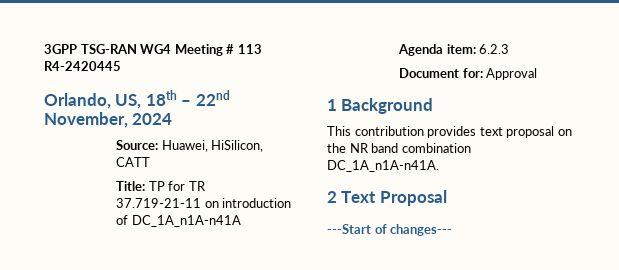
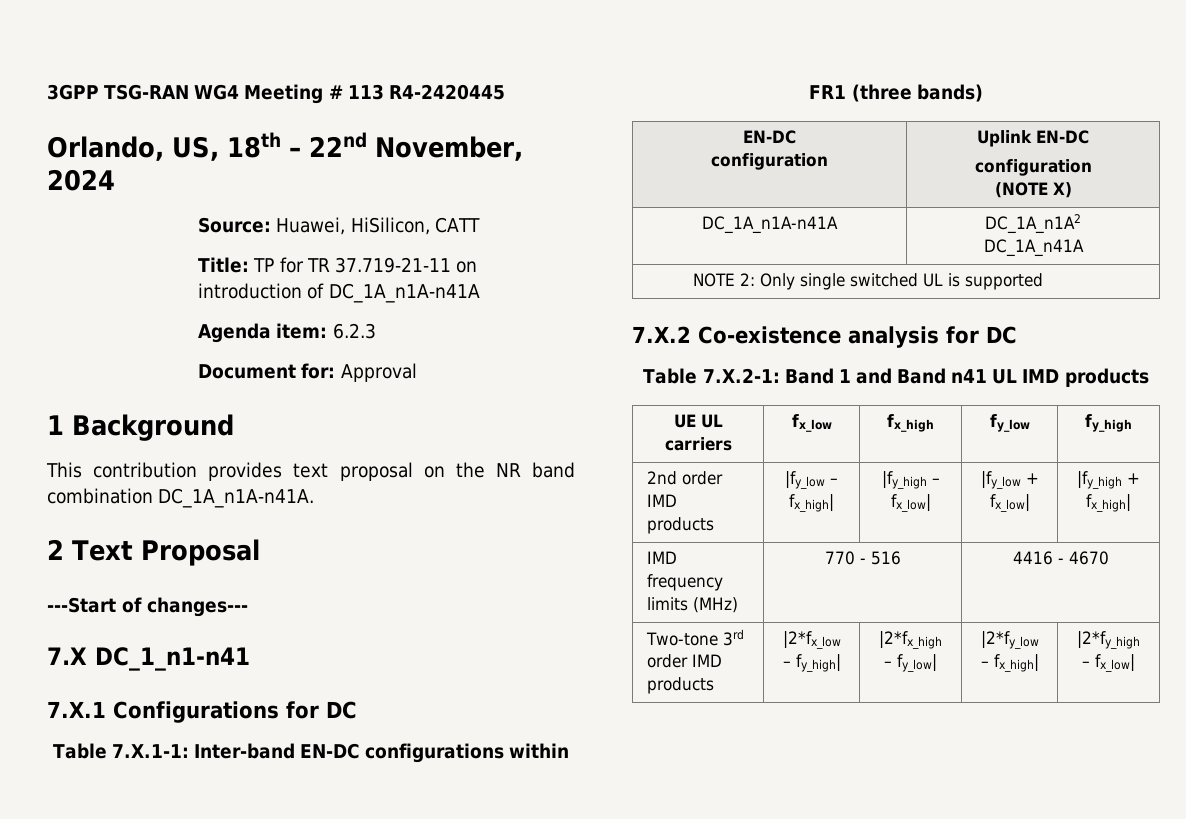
+ 7.X DC_1_n1-n41
+ 7.X.1 Configurations for DC
+ Table 7.X.1-1: Inter-band EN-DC configurations within FR1 (three bands)
+ EN-DC
+ configuration | Uplink EN-DC
+ configuration
+ (NOTE X)
+ DC_1A_n1A-n41A | DC_1A_n1A2
+ DC_1A_n41A
+ NOTE 2: Only single switched UL is supported
+ 7.X.2 Co-existence analysis for DC
+ Table 7.X.2-1: Band 1 and Band n41 UL IMD products
+ UE UL carriers | fx_low | fx_high | fy_low | fy_high
+ 2nd order IMD products | |fy_low – fx_high| | |fy_high – fx_low| | |fy_low + fx_low| | |fy_high + fx_high|
+ IMD frequency limits (MHz) | 770 - 516 | 4416 - 4670
+ Two-tone 3rd order IMD products | |2*fx_low – fy_high| | |2*fx_high – fy_low| | |2*fy_low – fx_high| | |2*fy_high – fx_low|

